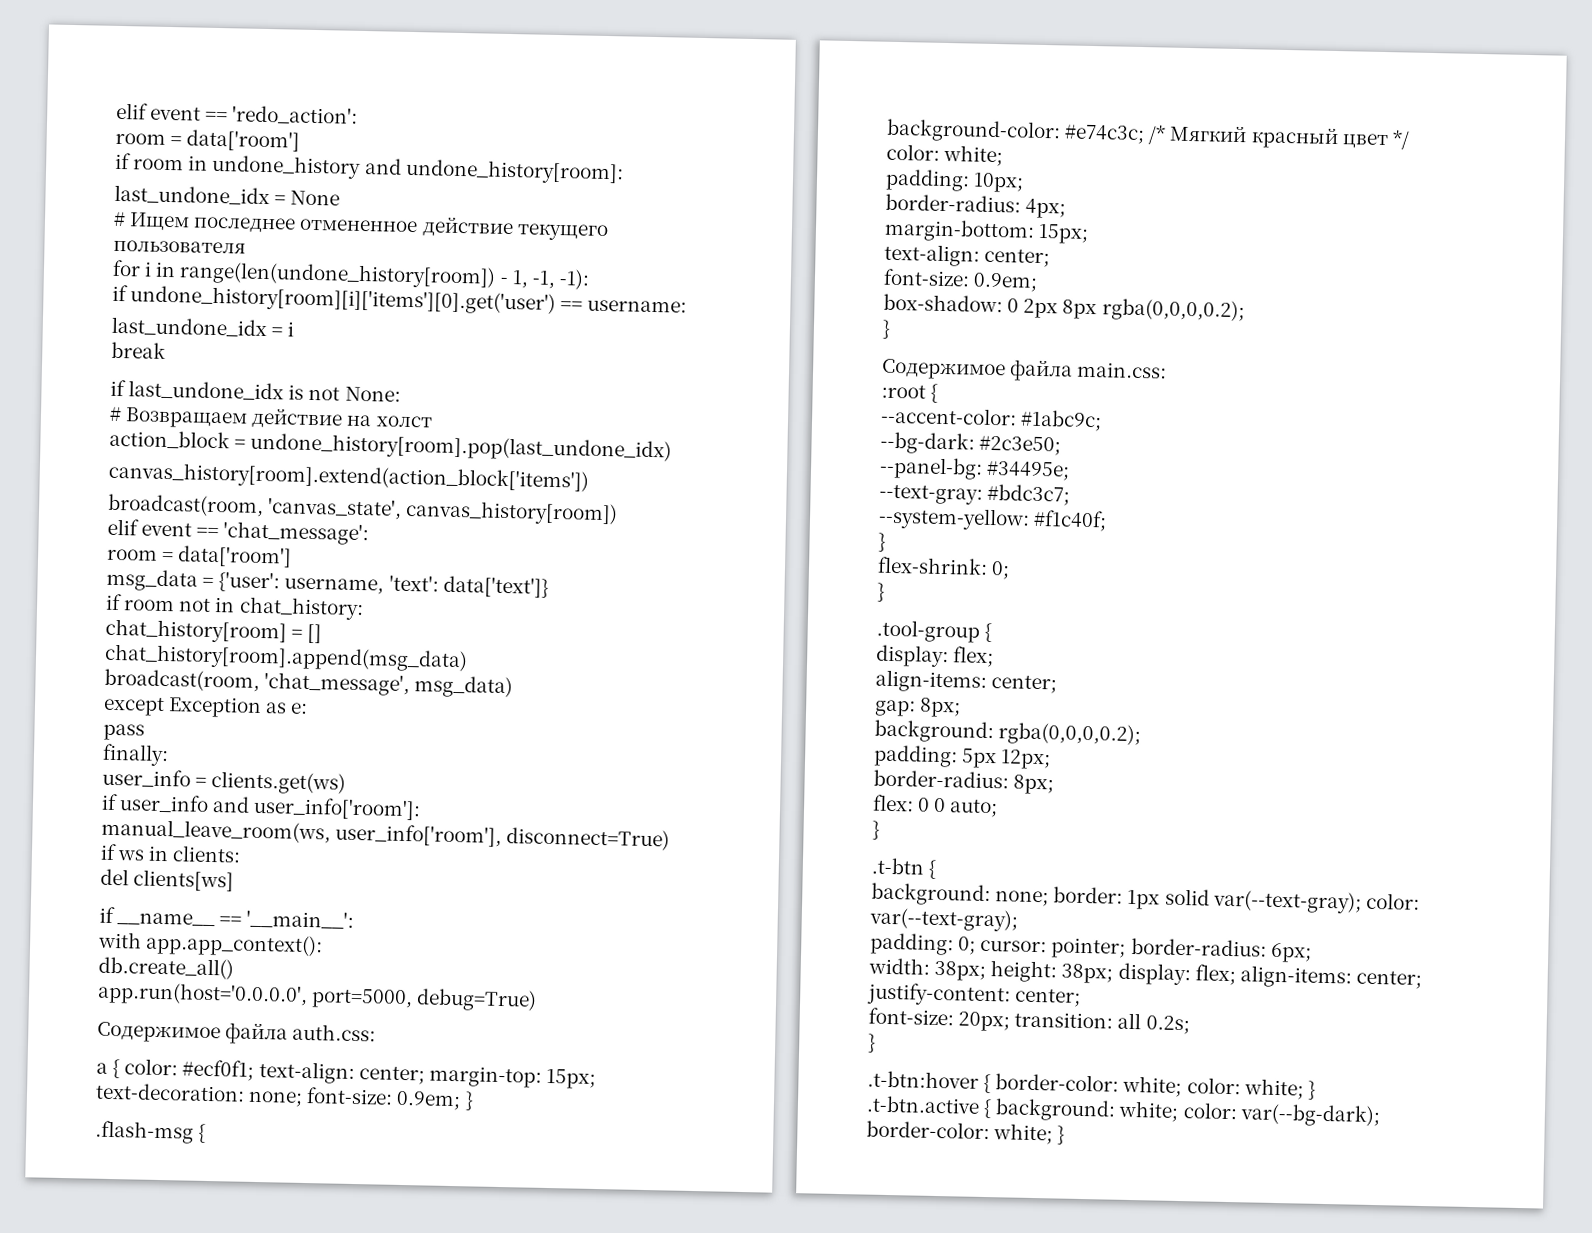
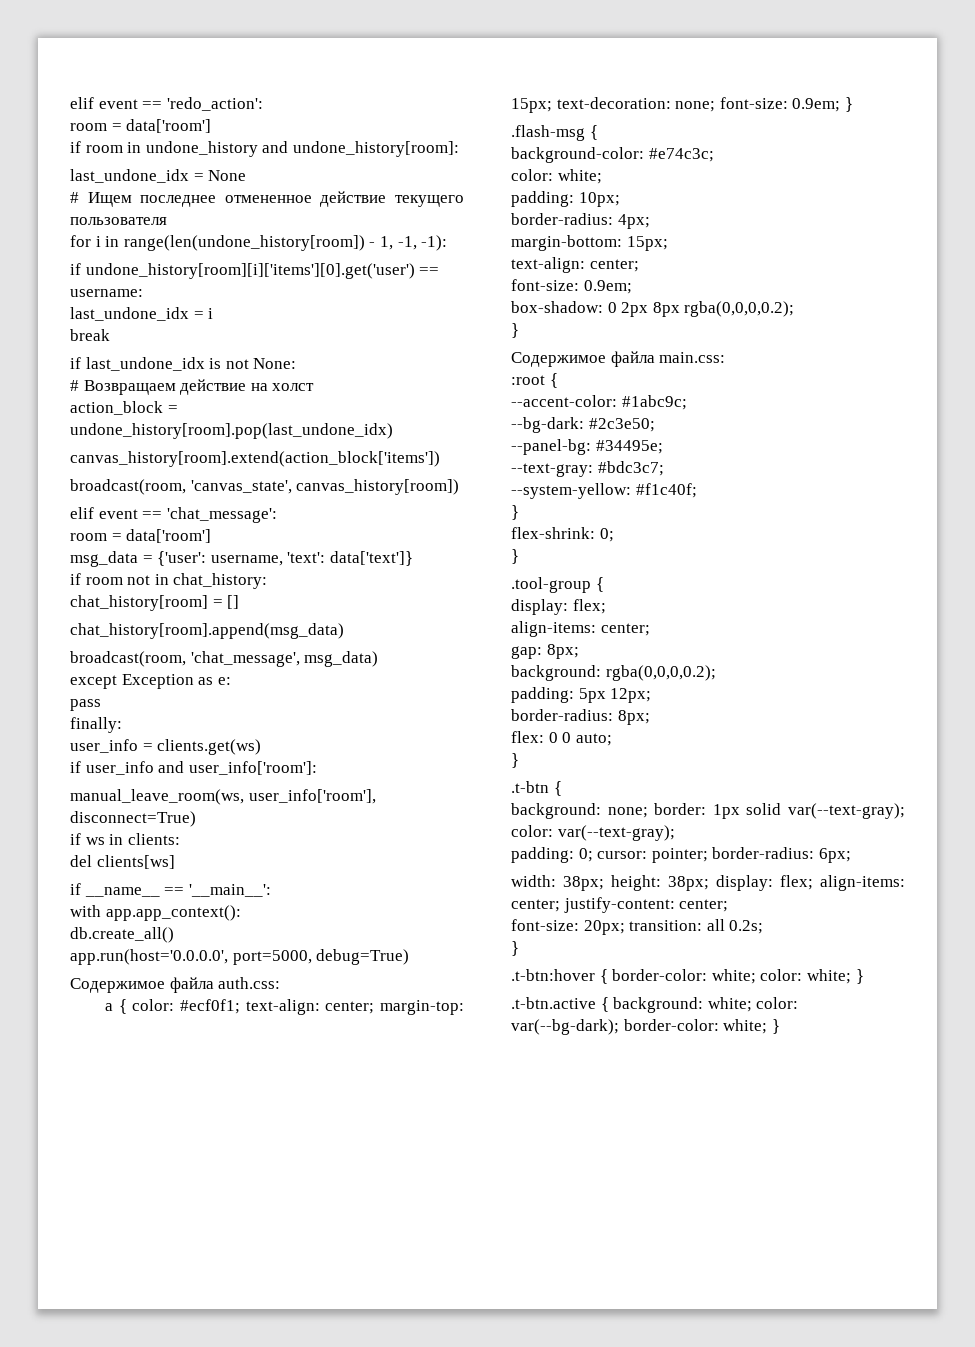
- background-color: #e74c3c; /* Мягкий красный цвет */
+ background-color: #e74c3c;

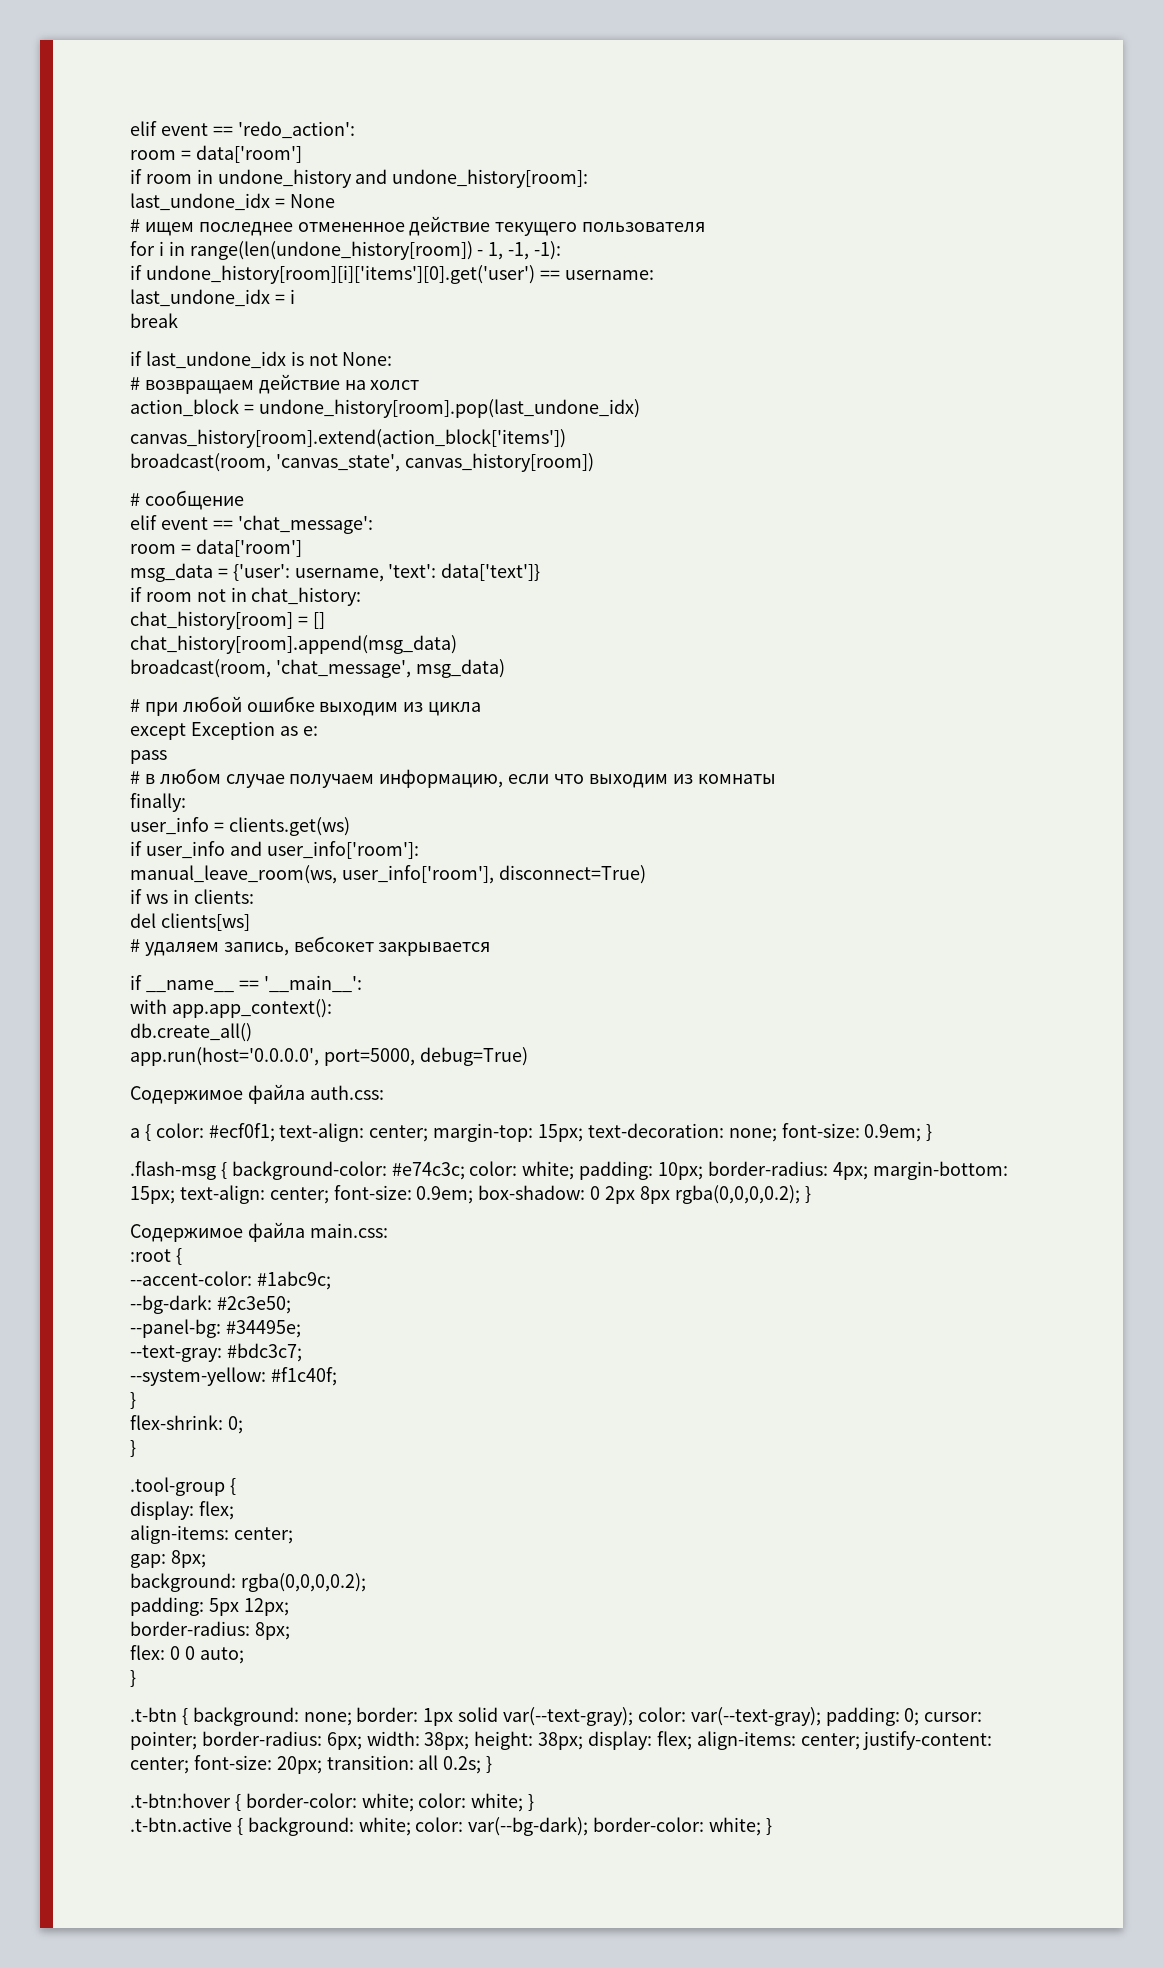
- # Ищем последнее отмененное действие текущего пользователя
+ # ищем последнее отмененное действие текущего пользователя
- # Возвращаем действие на холст
+ # возвращаем действие на холст
+ # сообщение
+ # при любой ошибке выходим из цикла
+ # в любом случае получаем информацию, если что выходим из комнаты
+ # удаляем запись, вебсокет закрывается
- .flash-msg {
- background-color: #e74c3c;
- color: white;
- padding: 10px;
- border-radius: 4px;
- margin-bottom: 15px;
- text-align: center;
- font-size: 0.9em;
- box-shadow: 0 2px 8px rgba(0,0,0,0.2);
- }
+ .flash-msg { background-color: #e74c3c; color: white; padding: 10px; border-radius: 4px; margin-bottom: 15px; text-align: center; font-size: 0.9em; box-shadow: 0 2px 8px rgba(0,0,0,0.2); }
- .t-btn {
- background: none; border: 1px solid var(--text-gray); color: var(--text-gray);
- padding: 0; cursor: pointer; border-radius: 6px;
- width: 38px; height: 38px; display: flex; align-items: center; justify-content: center;
- font-size: 20px; transition: all 0.2s;
- }
+ .t-btn { background: none; border: 1px solid var(--text-gray); color: var(--text-gray); padding: 0; cursor: pointer; border-radius: 6px; width: 38px; height: 38px; display: flex; align-items: center; justify-content: center; font-size: 20px; transition: all 0.2s; }

